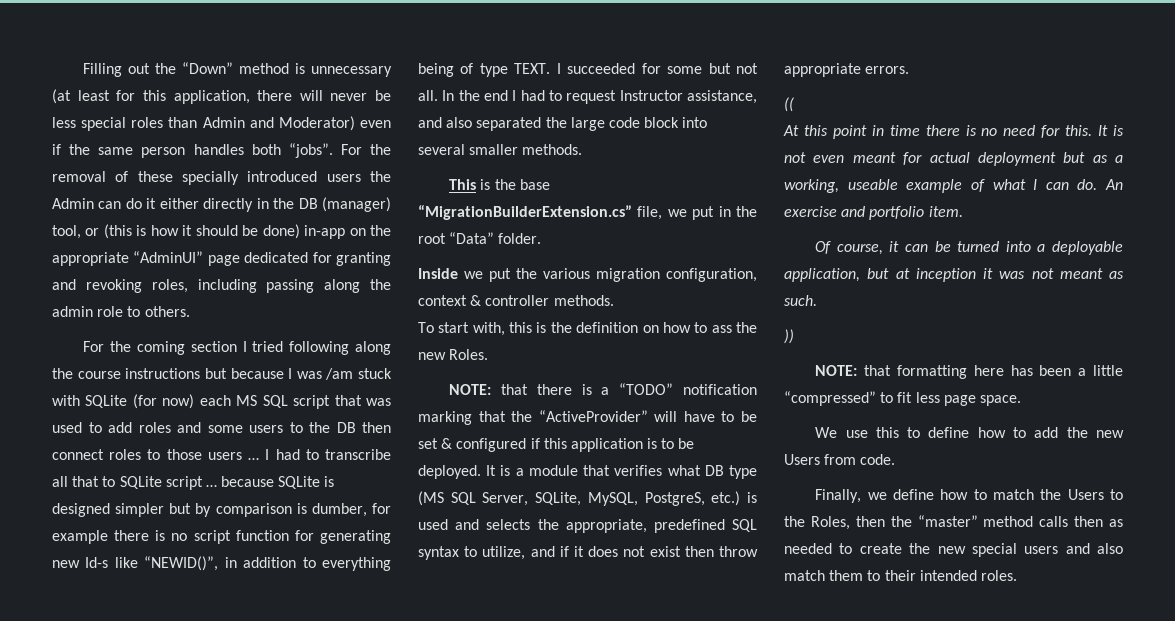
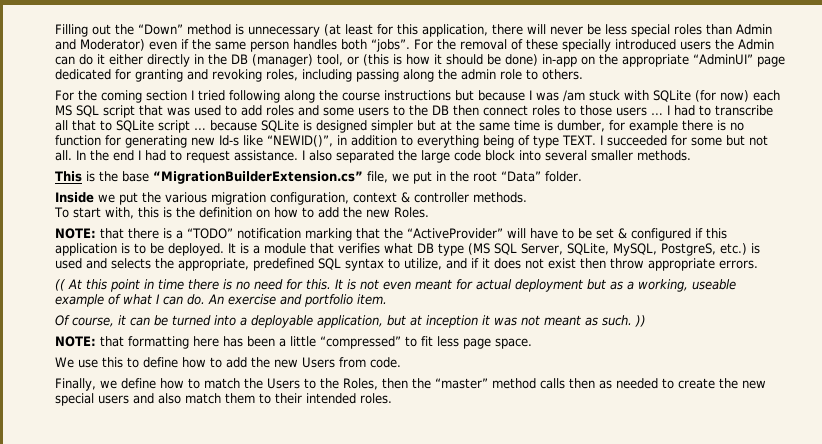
- I had to transcribe all that to SQLite script … because SQLite is designed simpler but by comparison is dumber, for example there is no script function for generating new Id-s like “NEWID()”, in addition to everything being of type TEXT.
+ I had to transcribe all that to SQLite script … because SQLite is designed simpler but at the same time is dumber, for example there is no function for generating new Id-s like “NEWID()”, in addition to everything being of type TEXT.
- In the end I had to request Instructor assistance, and also separated the large code block into several smaller methods.
+ In the end I had to request assistance. I also separated the large code block into several smaller methods.
- To start with, this is the definition on how to ass the new Roles.
+ To start with, this is the definition on how to add the new Roles.
- ((
- At this point in time there is no need for this.
+ (( At this point in time there is no need for this.
- Of course, it can be turned into a deployable application, but at inception it was not meant as such.
- ))
+ Of course, it can be turned into a deployable application, but at inception it was not meant as such. ))

